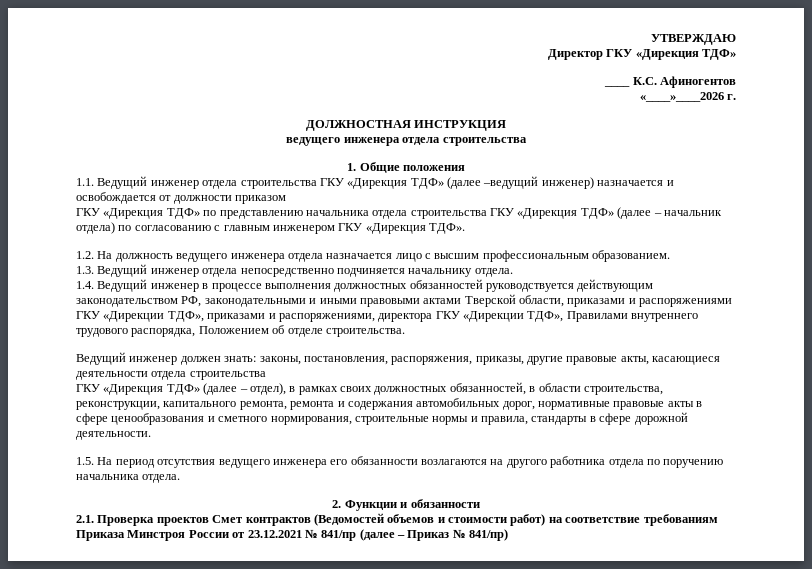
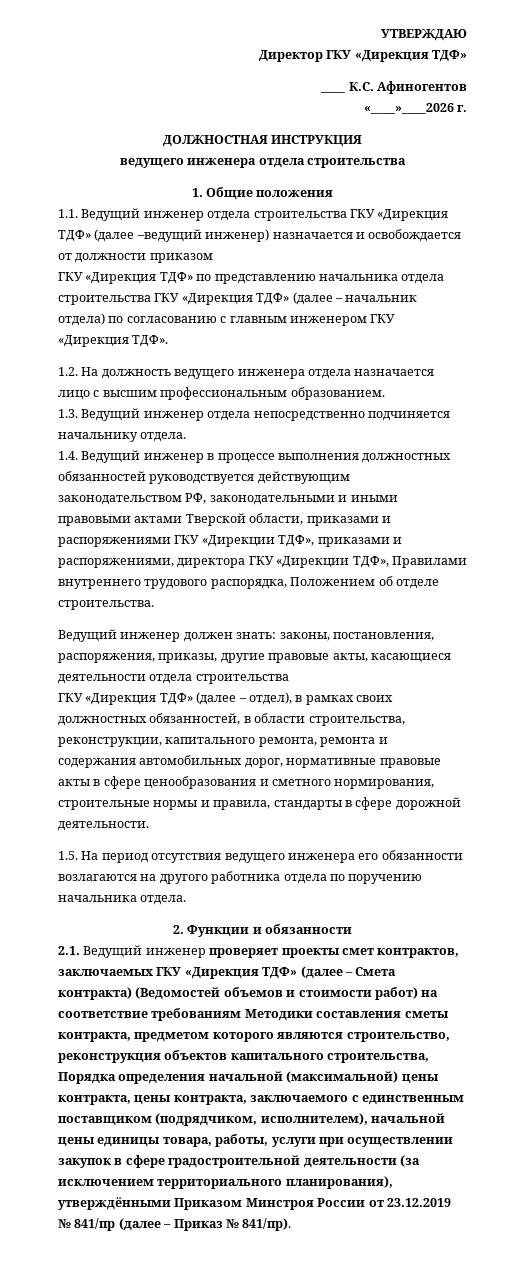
- 2.1. Проверка проектов Смет контрактов (Ведомостей объемов и стоимости работ) на соответствие требованиям Приказа Минстроя России от 23.12.2021 № 841/пр (далее – Приказ № 841/пр)
+ 2.1. Ведущий инженер проверяет проекты смет контрактов, заключаемых ГКУ «Дирекция ТДФ» (далее – Смета контракта) (Ведомостей объемов и стоимости работ) на соответствие требованиям Методики составления сметы контракта, предметом которого являются строительство, реконструкция объектов капитального строительства, Порядка определения начальной (максимальной) цены контракта, цены контракта, заключаемого с единственным поставщиком (подрядчиком, исполнителем), начальной цены единицы товара, работы, услуги при осуществлении закупок в сфере градостроительной деятельности (за исключением территориального планирования), утверждёнными Приказом Минстроя России от 23.12.2019 № 841/пр (далее – Приказ № 841/пр).

